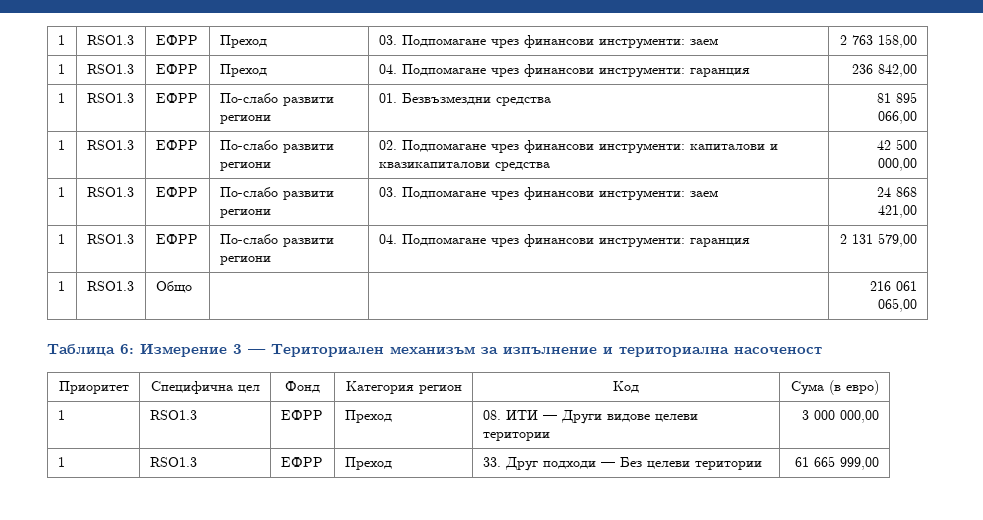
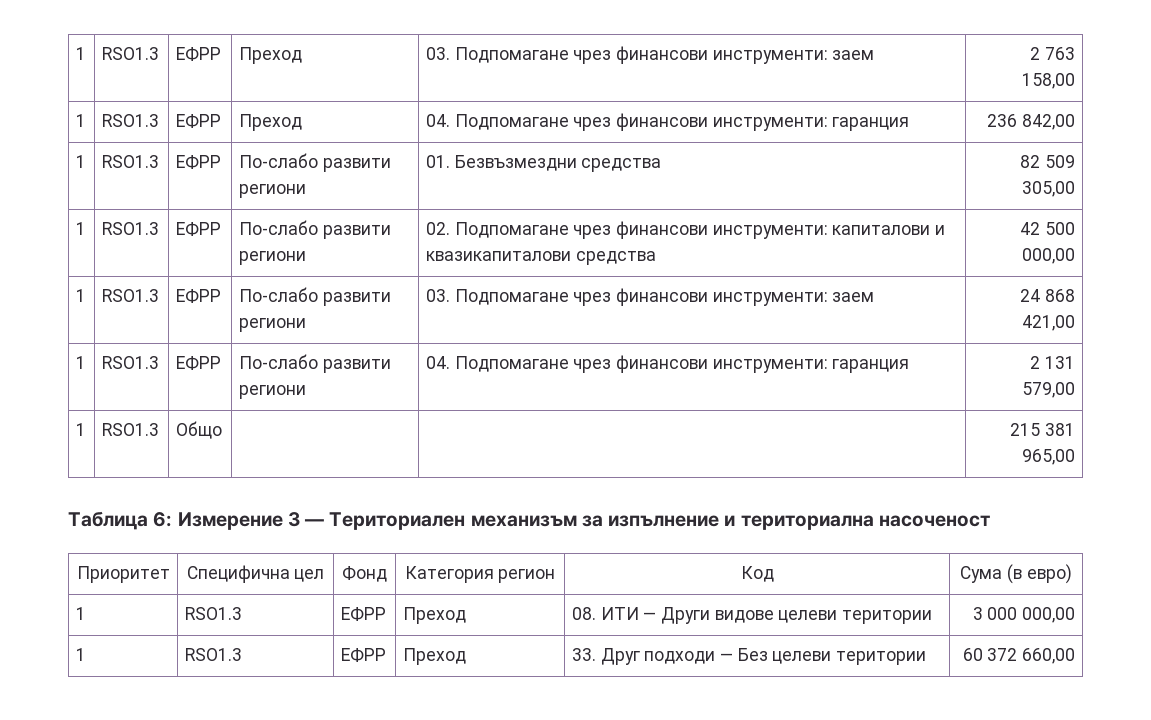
- 1 | RSO1.3 | ЕФРР | По-слабо развити региони | 01. Безвъзмездни средства | 81 895 066,00
+ 1 | RSO1.3 | ЕФРР | По-слабо развити региони | 01. Безвъзмездни средства | 82 509 305,00
- 1 | RSO1.3 | Общо | | | 216 061 065,00
+ 1 | RSO1.3 | Общо | | | 215 381 965,00
- 1 | RSO1.3 | ЕФРР | Преход | 33. Друг подходи — Без целеви територии | 61 665 999,00
+ 1 | RSO1.3 | ЕФРР | Преход | 33. Друг подходи — Без целеви територии | 60 372 660,00

